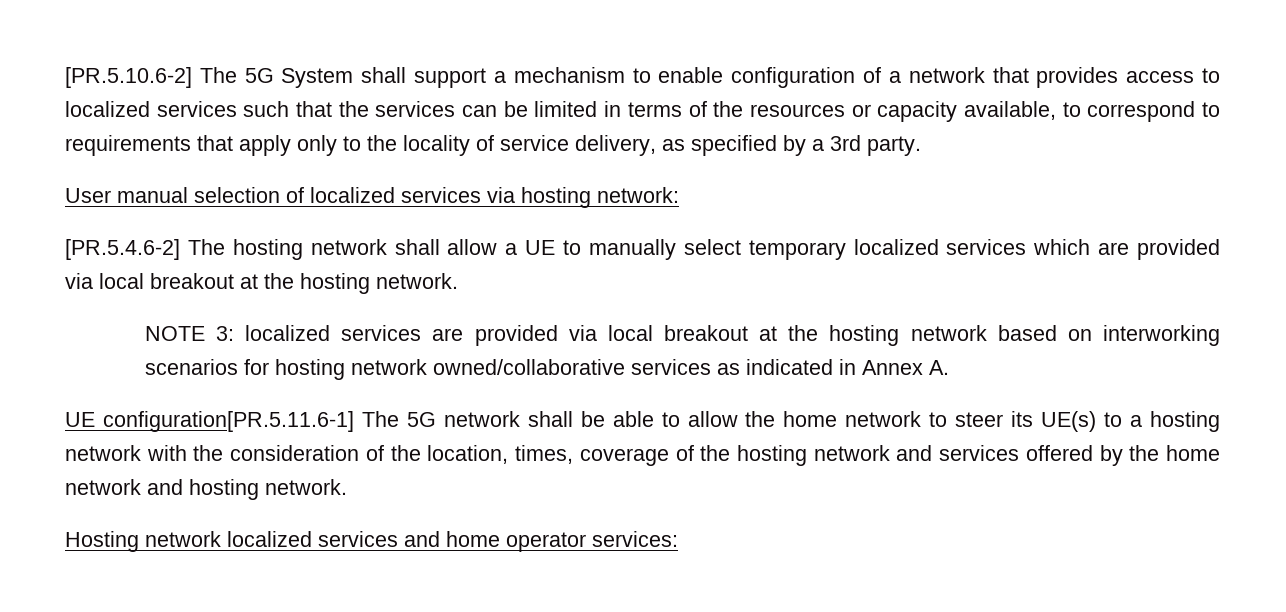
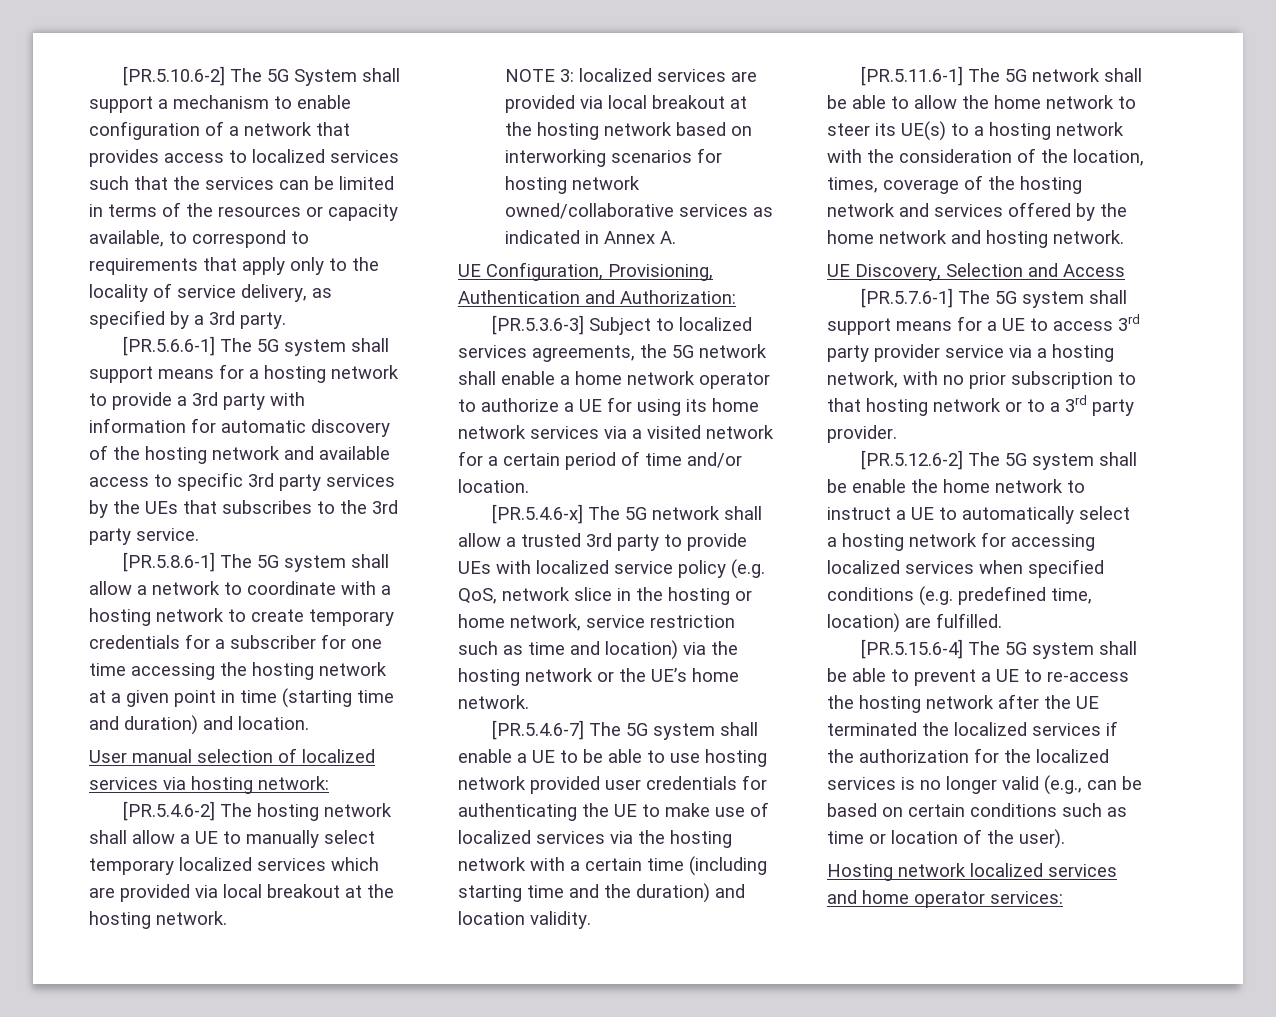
+ [PR.5.6.6-1] The 5G system shall support means for a hosting network to provide a 3rd party with information for automatic discovery of the hosting network and available access to specific 3rd party services by the UEs that subscribes to the 3rd party service.
+ [PR.5.8.6-1] The 5G system shall allow a network to coordinate with a hosting network to create temporary credentials for a subscriber for one time accessing the hosting network at a given point in time (starting time and duration) and location.
- UE configuration[PR.5.11.6-1] The 5G network shall be able to allow the home network to steer its UE(s) to a hosting network with the consideration of the location, times, coverage of the hosting network and services offered by the home network and hosting network.
+ UE Configuration, Provisioning, Authentication and Authorization:
+ [PR.5.3.6-3] Subject to localized services agreements, the 5G network shall enable a home network operator to authorize a UE for using its home network services via a visited network for a certain period of time and/or location.
+ [PR.5.4.6-x] The 5G network shall allow a trusted 3rd party to provide UEs with localized service policy (e.g. QoS, network slice in the hosting or home network, service restriction such as time and location) via the hosting network or the UE’s home network.
+ [PR.5.4.6-7] The 5G system shall enable a UE to be able to use hosting network provided user credentials for authenticating the UE to make use of localized services via the hosting network with a certain time (including starting time and the duration) and location validity.
+ [PR.5.11.6-1] The 5G network shall be able to allow the home network to steer its UE(s) to a hosting network with the consideration of the location, times, coverage of the hosting network and services offered by the home network and hosting network.
+ UE Discovery, Selection and Access
+ [PR.5.7.6-1] The 5G system shall support means for a UE to access 3rd party provider service via a hosting network, with no prior subscription to that hosting network or to a 3rd party provider.
+ [PR.5.12.6-2] The 5G system shall be enable the home network to instruct a UE to automatically select a hosting network for accessing localized services when specified conditions (e.g. predefined time, location) are fulfilled.
+ [PR.5.15.6-4] The 5G system shall be able to prevent a UE to re-access the hosting network after the UE terminated the localized services if the authorization for the localized services is no longer valid (e.g., can be based on certain conditions such as time or location of the user).

